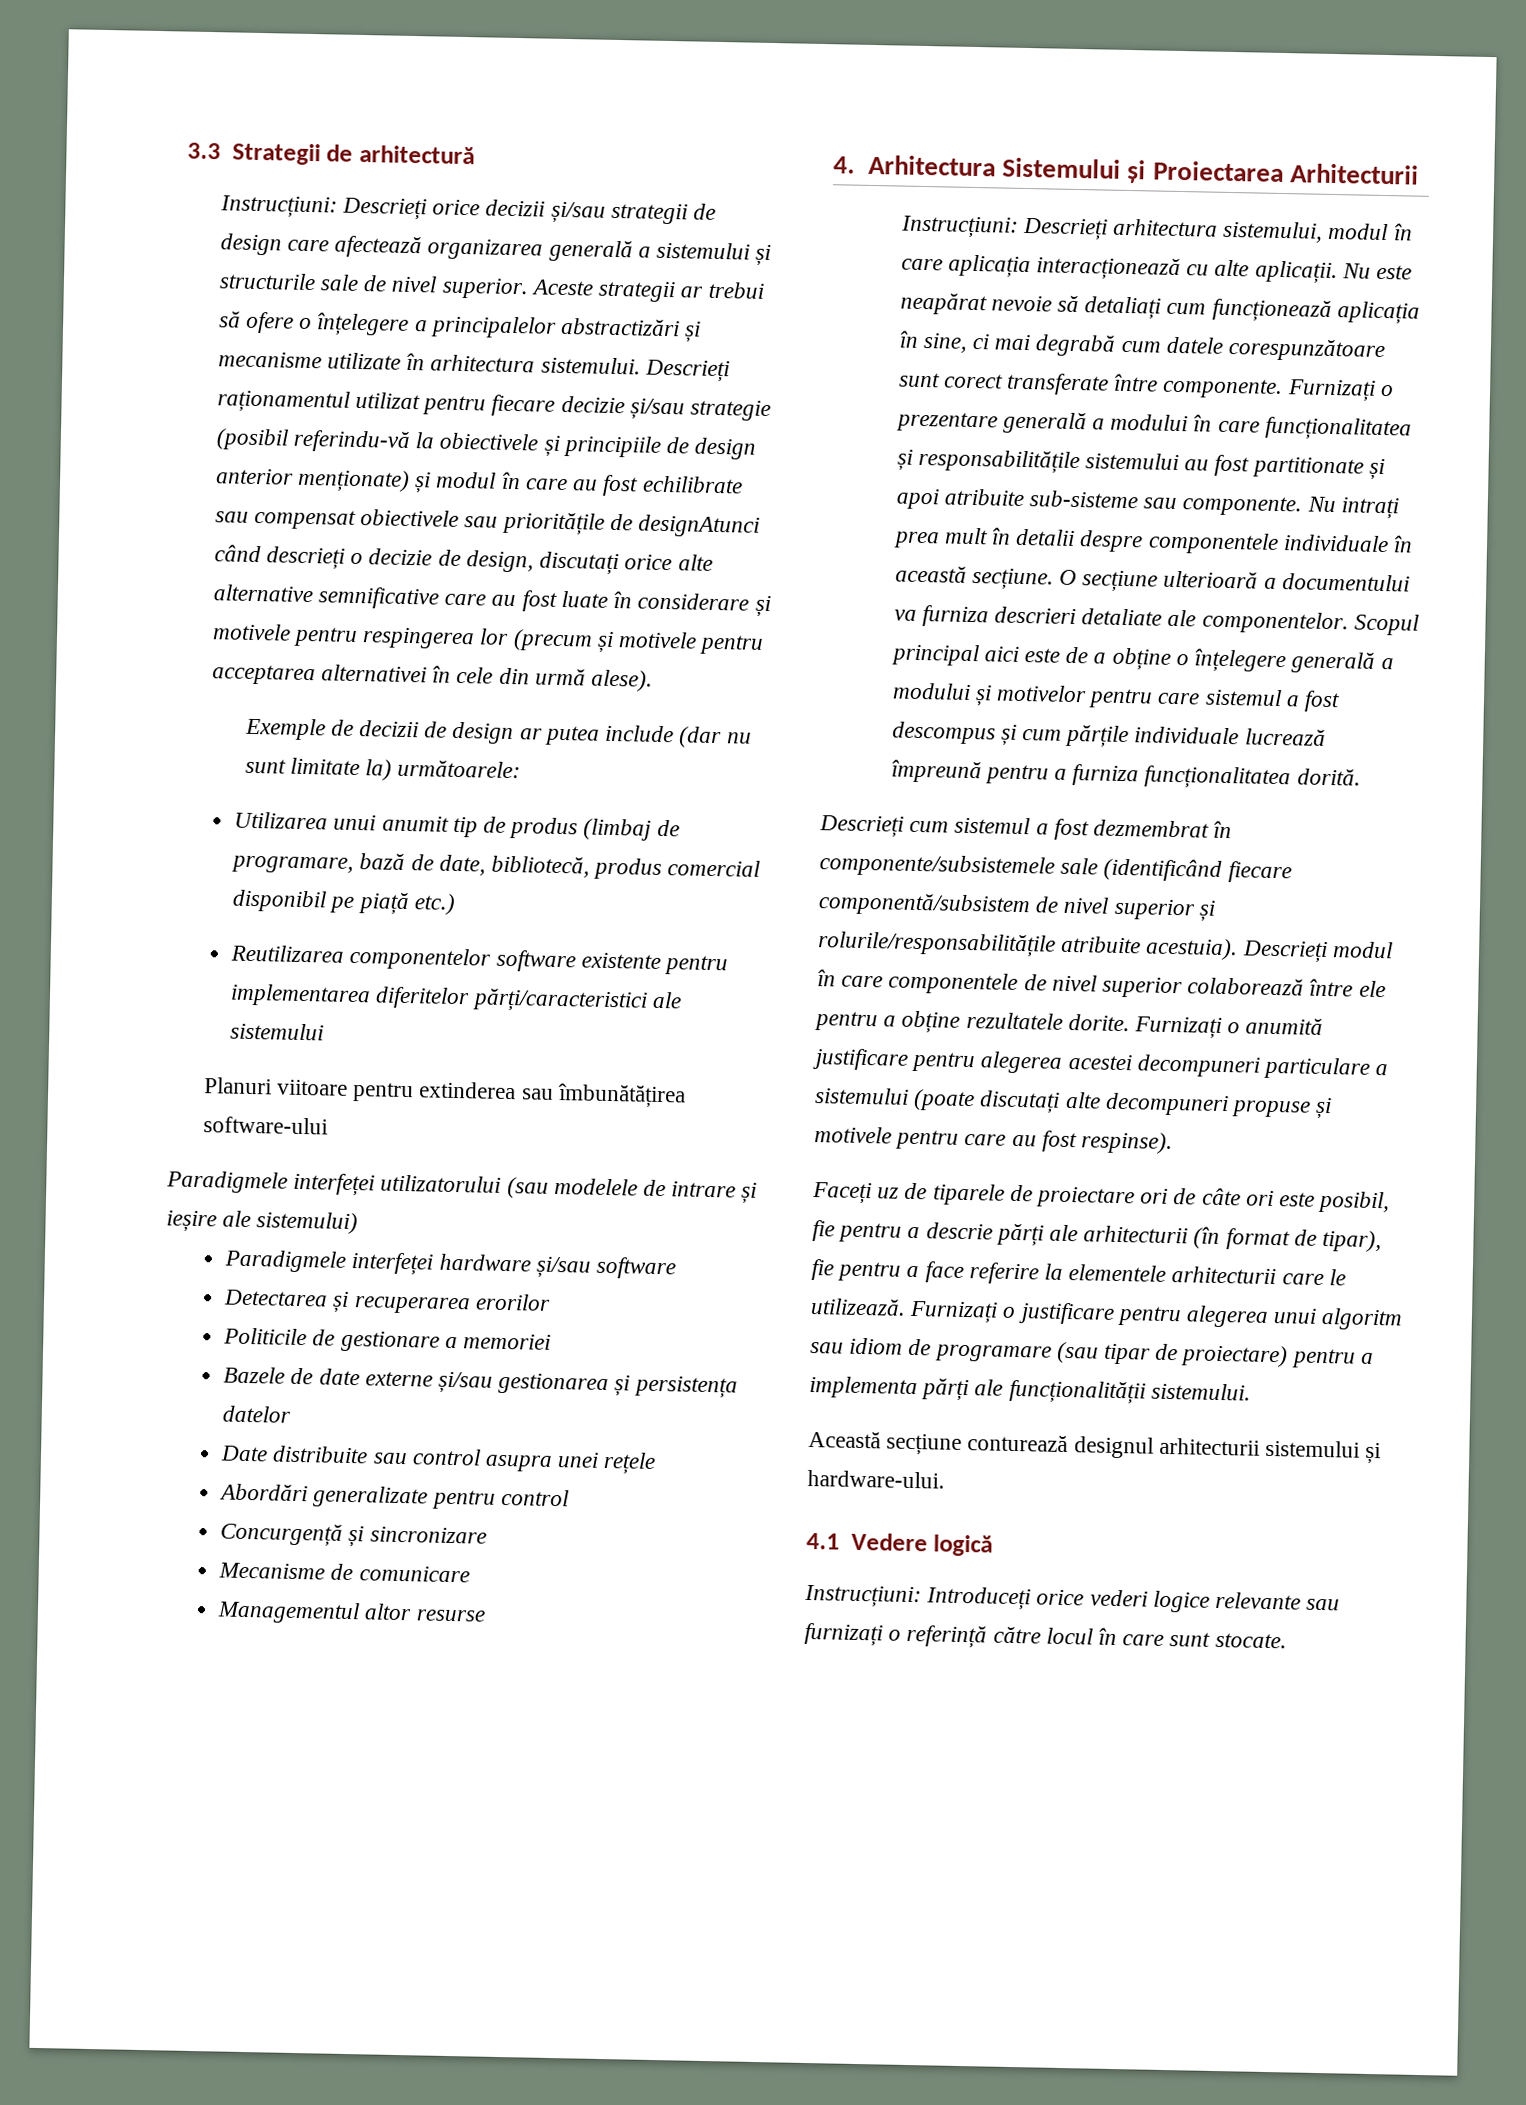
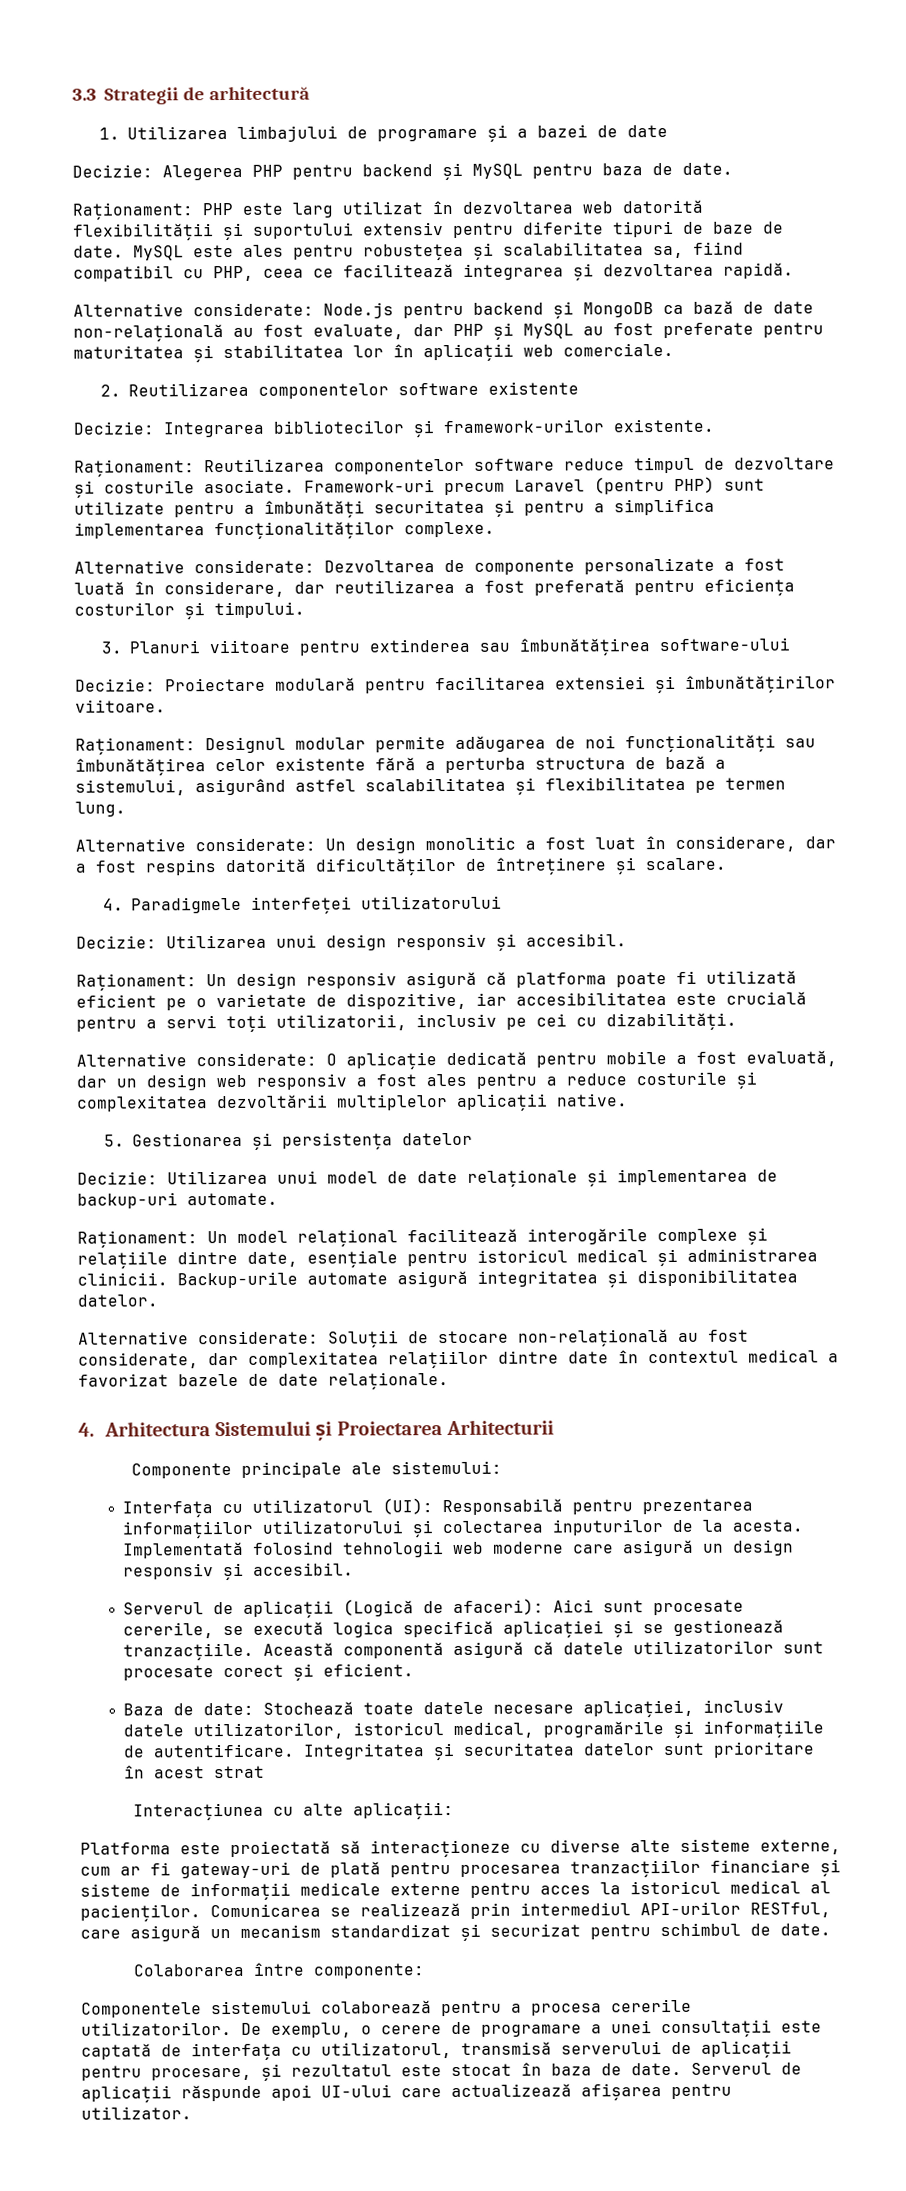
- Instrucțiuni: Descrieți orice decizii și/sau strategii de design care afectează organizarea generală a sistemului și structurile sale de nivel superior. Aceste strategii ar trebui să ofere o înțelegere a principalelor abstractizări și mecanisme utilizate în arhitectura sistemului. Descrieți raționamentul utilizat pentru fiecare decizie și/sau strategie (posibil referindu-vă la obiectivele și principiile de design anterior menționate) și modul în care au fost echilibrate sau compensat obiectivele sau prioritățile de designAtunci când descrieți o decizie de design, discutați orice alte alternative semnificative care au fost luate în considerare și motivele pentru respingerea lor (precum și motivele pentru acceptarea alternativei în cele din urmă alese).
- Exemple de decizii de design ar putea include (dar nu sunt limitate la) următoarele:
- Utilizarea unui anumit tip de produs (limbaj de programare, bază de date, bibliotecă, produs comercial disponibil pe piață etc.)
- Reutilizarea componentelor software existente pentru implementarea diferitelor părți/caracteristici ale sistemului
- Planuri viitoare pentru extinderea sau îmbunătățirea software-ului
+ 1. Utilizarea limbajului de programare și a bazei de date
+ Decizie: Alegerea PHP pentru backend și MySQL pentru baza de date.
+ Raționament: PHP este larg utilizat în dezvoltarea web datorită flexibilității și suportului extensiv pentru diferite tipuri de baze de date. MySQL este ales pentru robustețea și scalabilitatea sa, fiind compatibil cu PHP, ceea ce facilitează integrarea și dezvoltarea rapidă.
+ Alternative considerate: Node.js pentru backend și MongoDB ca bază de date non-relațională au fost evaluate, dar PHP și MySQL au fost preferate pentru maturitatea și stabilitatea lor în aplicații web comerciale.
+ 2. Reutilizarea componentelor software existente
+ Decizie: Integrarea bibliotecilor și framework-urilor existente.
+ Raționament: Reutilizarea componentelor software reduce timpul de dezvoltare și costurile asociate. Framework-uri precum Laravel (pentru PHP) sunt utilizate pentru a îmbunătăți securitatea și pentru a simplifica implementarea funcționalităților complexe.
+ Alternative considerate: Dezvoltarea de componente personalizate a fost luată în considerare, dar reutilizarea a fost preferată pentru eficiența costurilor și timpului.
+ 3. Planuri viitoare pentru extinderea sau îmbunătățirea software-ului
- Paradigmele interfeței utilizatorului (sau modelele de intrare și ieșire ale sistemului)
- Paradigmele interfeței hardware și/sau software
- Detectarea și recuperarea erorilor
- Politicile de gestionare a memoriei
- Bazele de date externe și/sau gestionarea și persistența datelor
- Date distribuite sau control asupra unei rețele
- Abordări generalizate pentru control
- Concurgență și sincronizare
- Mecanisme de comunicare
- Managementul altor resurse
+ Decizie: Proiectare modulară pentru facilitarea extensiei și îmbunătățirilor viitoare.
+ Raționament: Designul modular permite adăugarea de noi funcționalități sau îmbunătățirea celor existente fără a perturba structura de bază a sistemului, asigurând astfel scalabilitatea și flexibilitatea pe termen lung.
+ Alternative considerate: Un design monolitic a fost luat în considerare, dar a fost respins datorită dificultăților de întreținere și scalare.
+ 4. Paradigmele interfeței utilizatorului
+ Decizie: Utilizarea unui design responsiv și accesibil.
+ Raționament: Un design responsiv asigură că platforma poate fi utilizată eficient pe o varietate de dispozitive, iar accesibilitatea este crucială pentru a servi toți utilizatorii, inclusiv pe cei cu dizabilități.
+ Alternative considerate: O aplicație dedicată pentru mobile a fost evaluată, dar un design web responsiv a fost ales pentru a reduce costurile și complexitatea dezvoltării multiplelor aplicații native.
+ 5. Gestionarea și persistența datelor
+ Decizie: Utilizarea unui model de date relaționale și implementarea de backup-uri automate.
+ Raționament: Un model relațional facilitează interogările complexe și relațiile dintre date, esențiale pentru istoricul medical și administrarea clinicii. Backup-urile automate asigură integritatea și disponibilitatea datelor.
+ Alternative considerate: Soluții de stocare non-relațională au fost considerate, dar complexitatea relațiilor dintre date în contextul medical a favorizat bazele de date relaționale.
- Instrucțiuni: Descrieți arhitectura sistemului, modul în care aplicația interacționează cu alte aplicații. Nu este neapărat nevoie să detaliați cum funcționează aplicația în sine, ci mai degrabă cum datele corespunzătoare sunt corect transferate între componente. Furnizați o prezentare generală a modului în care funcționalitatea și responsabilitățile sistemului au fost partitionate și apoi atribuite sub-sisteme sau componente. Nu intrați prea mult în detalii despre componentele individuale în această secțiune. O secțiune ulterioară a documentului va furniza descrieri detaliate ale componentelor. Scopul principal aici este de a obține o înțelegere generală a modului și motivelor pentru care sistemul a fost descompus și cum părțile individuale lucrează împreună pentru a furniza funcționalitatea dorită.
- Descrieți cum sistemul a fost dezmembrat în componente/subsistemele sale (identificând fiecare componentă/subsistem de nivel superior și rolurile/responsabilitățile atribuite acestuia). Descrieți modul în care componentele de nivel superior colaborează între ele pentru a obține rezultatele dorite. Furnizați o anumită justificare pentru alegerea acestei decompuneri particulare a sistemului (poate discutați alte decompuneri propuse și motivele pentru care au fost respinse).
- Faceți uz de tiparele de proiectare ori de câte ori este posibil, fie pentru a descrie părți ale arhitecturii (în format de tipar), fie pentru a face referire la elementele arhitecturii care le utilizează. Furnizați o justificare pentru alegerea unui algoritm sau idiom de programare (sau tipar de proiectare) pentru a implementa părți ale funcționalității sistemului.
- Această secțiune conturează designul arhitecturii sistemului și hardware-ului.
- 4.1 Vedere logică
- Instrucțiuni: Introduceți orice vederi logice relevante sau furnizați o referință către locul în care sunt stocate.
+ Componente principale ale sistemului:
+ Interfața cu utilizatorul (UI): Responsabilă pentru prezentarea informațiilor utilizatorului și colectarea inputurilor de la acesta. Implementată folosind tehnologii web moderne care asigură un design responsiv și accesibil.
+ Serverul de aplicații (Logică de afaceri): Aici sunt procesate cererile, se execută logica specifică aplicației și se gestionează tranzacțiile. Această componentă asigură că datele utilizatorilor sunt procesate corect și eficient.
+ Baza de date: Stochează toate datele necesare aplicației, inclusiv datele utilizatorilor, istoricul medical, programările și informațiile de autentificare. Integritatea și securitatea datelor sunt prioritare în acest strat
+ Interacțiunea cu alte aplicații:
+ Platforma este proiectată să interacționeze cu diverse alte sisteme externe, cum ar fi gateway-uri de plată pentru procesarea tranzacțiilor financiare și sisteme de informații medicale externe pentru acces la istoricul medical al pacienților. Comunicarea se realizează prin intermediul API-urilor RESTful, care asigură un mecanism standardizat și securizat pentru schimbul de date.
+ Colaborarea între componente:
+ Componentele sistemului colaborează pentru a procesa cererile utilizatorilor. De exemplu, o cerere de programare a unei consultații este captată de interfața cu utilizatorul, transmisă serverului de aplicații pentru procesare, și rezultatul este stocat în baza de date. Serverul de aplicații răspunde apoi UI-ului care actualizează afișarea pentru utilizator.

